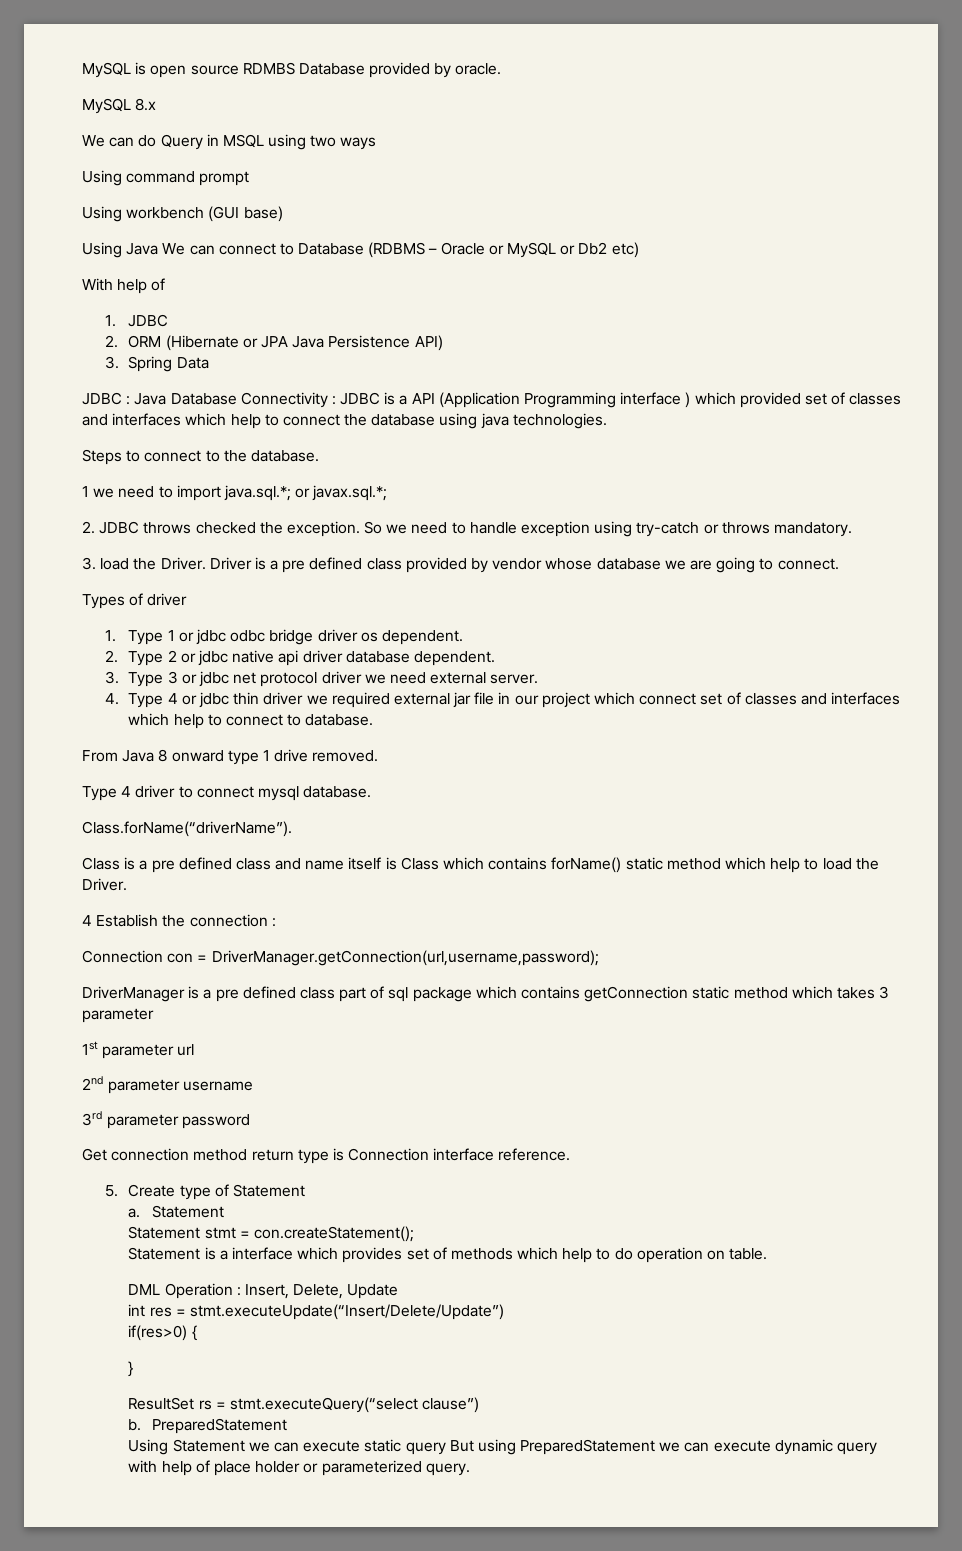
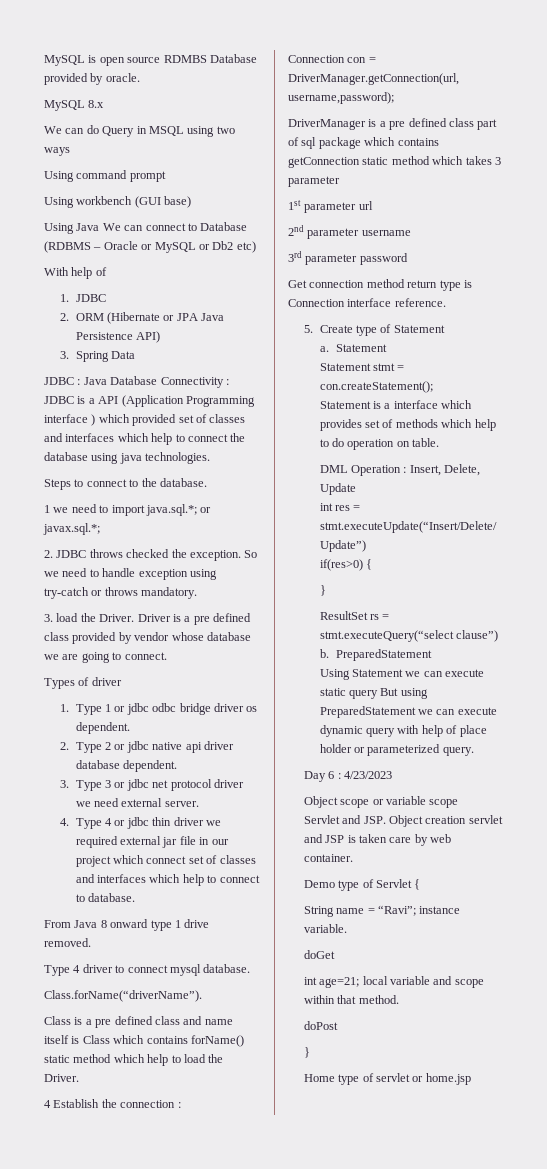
+ Day 6 : 4/23/2023
+ Object scope or variable scope
+ Servlet and JSP. Object creation servlet and JSP is taken care by web container.
+ Demo type of Servlet {
+ String name = “Ravi”; instance variable.
+ doGet
+ int age=21; local variable and scope within that method.
+ doPost
+ }
+ Home type of servlet or home.jsp

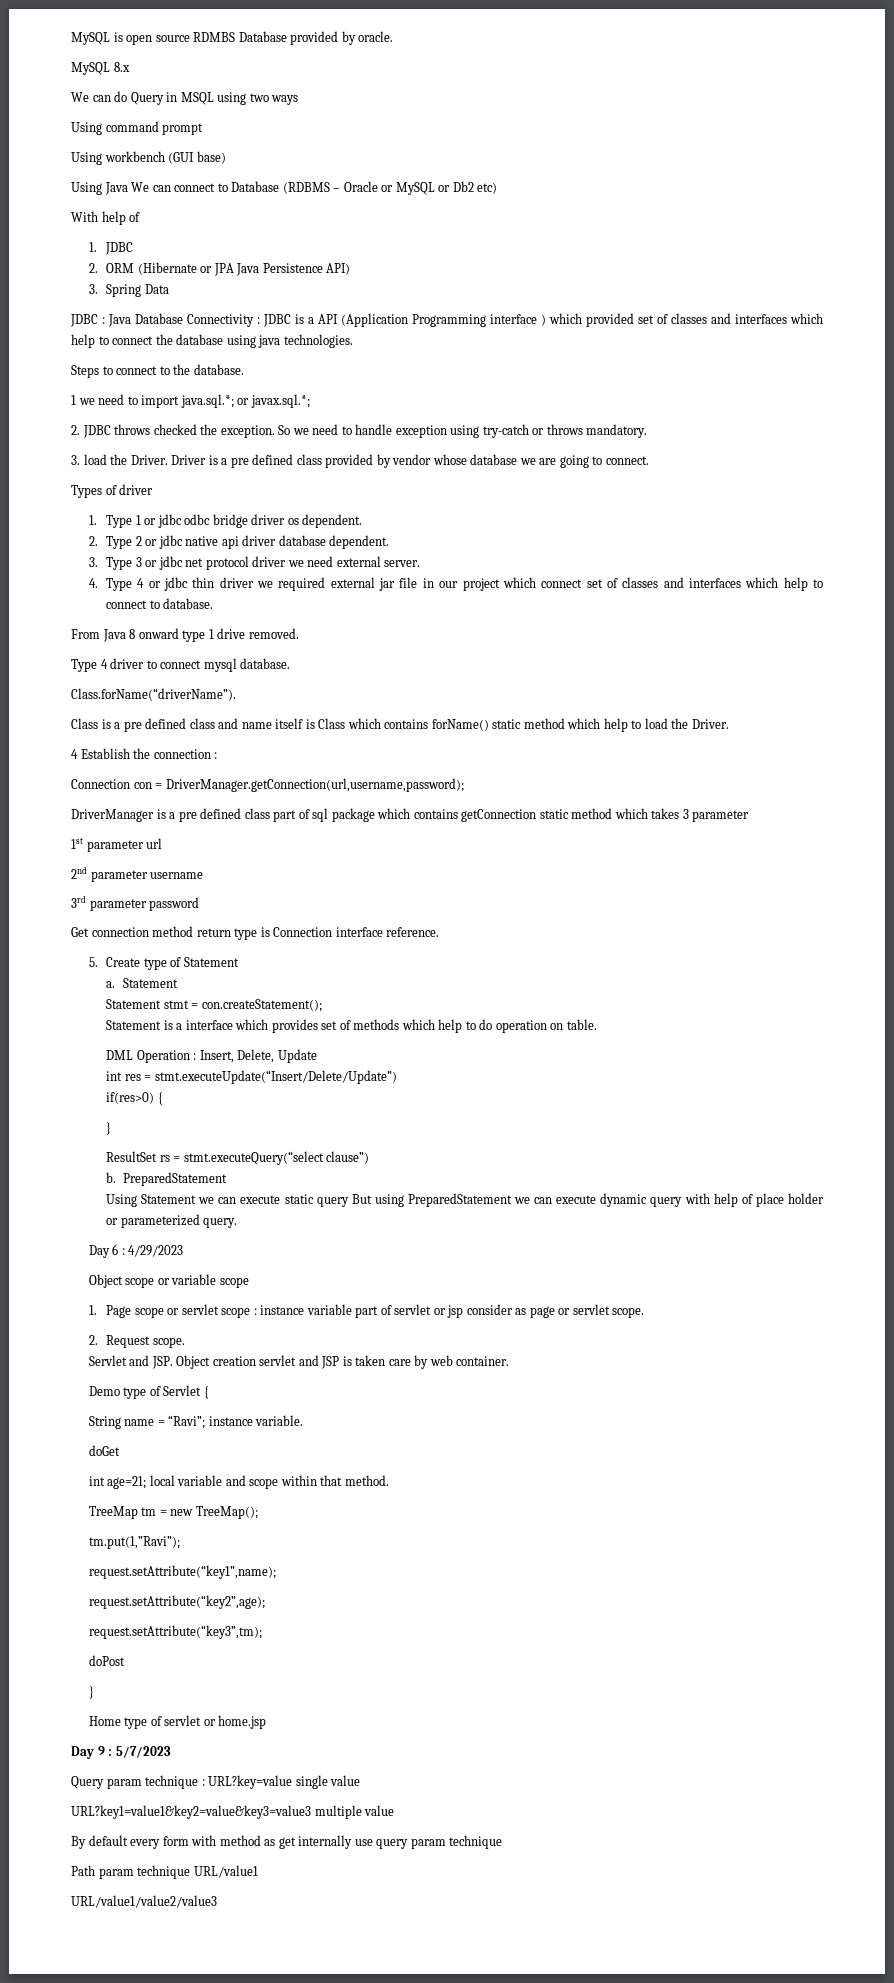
- Day 6 : 4/23/2023
+ Day 6 : 4/29/2023
+ 1. Page scope or servlet scope : instance variable part of servlet or jsp consider as page or servlet scope.
+ 2. Request scope.
+ TreeMap tm = new TreeMap();
+ tm.put(1,”Ravi”);
+ request.setAttribute(“key1”,name);
+ request.setAttribute(“key2”,age);
+ request.setAttribute(“key3”,tm);
+ Day 9 : 5/7/2023
+ Query param technique : URL?key=value single value
+ URL?key1=value1&key2=value&key3=value3 multiple value
+ By default every form with method as get internally use query param technique
+ Path param technique URL/value1
+ URL/value1/value2/value3

